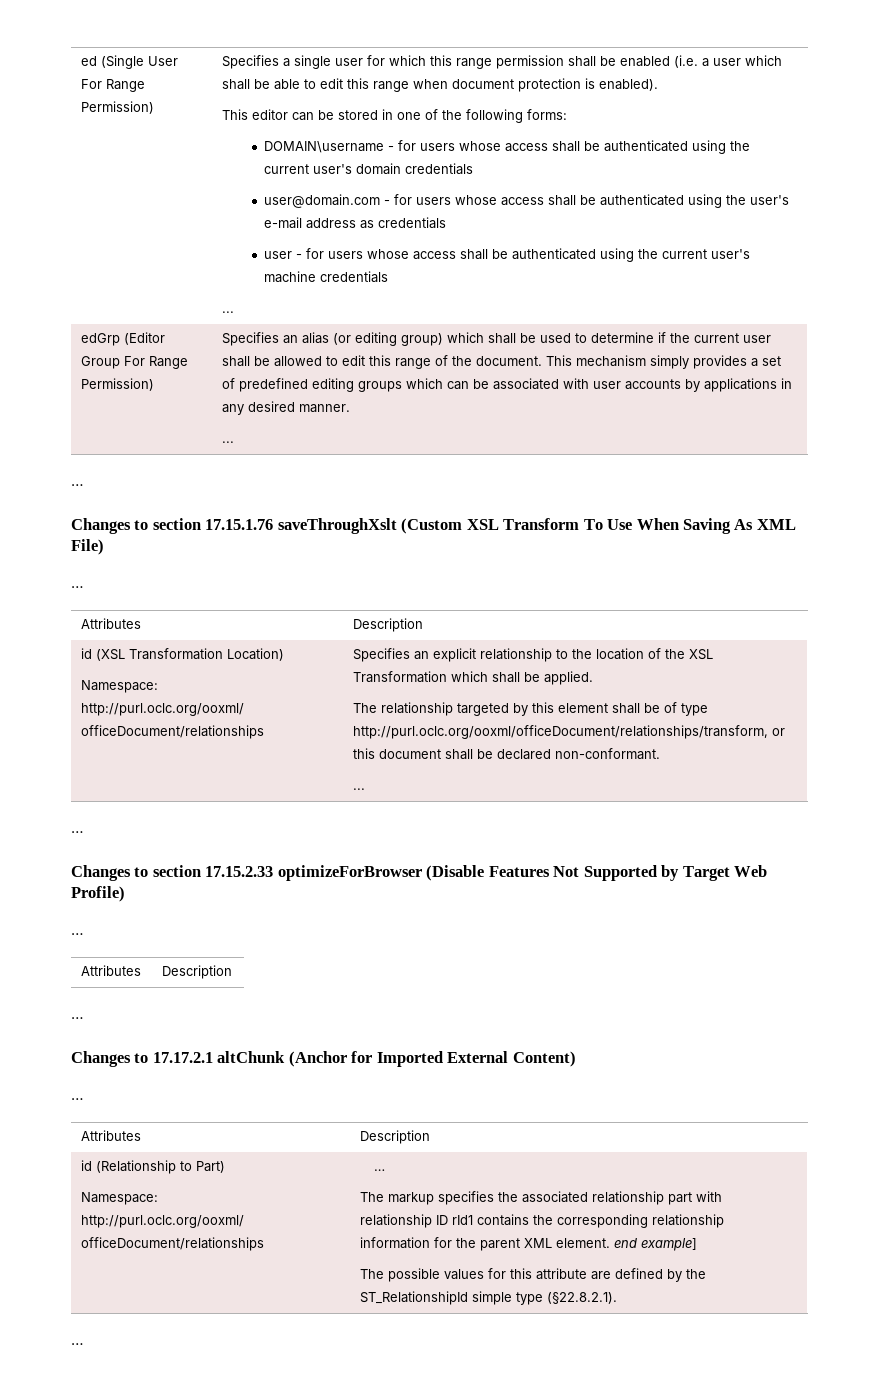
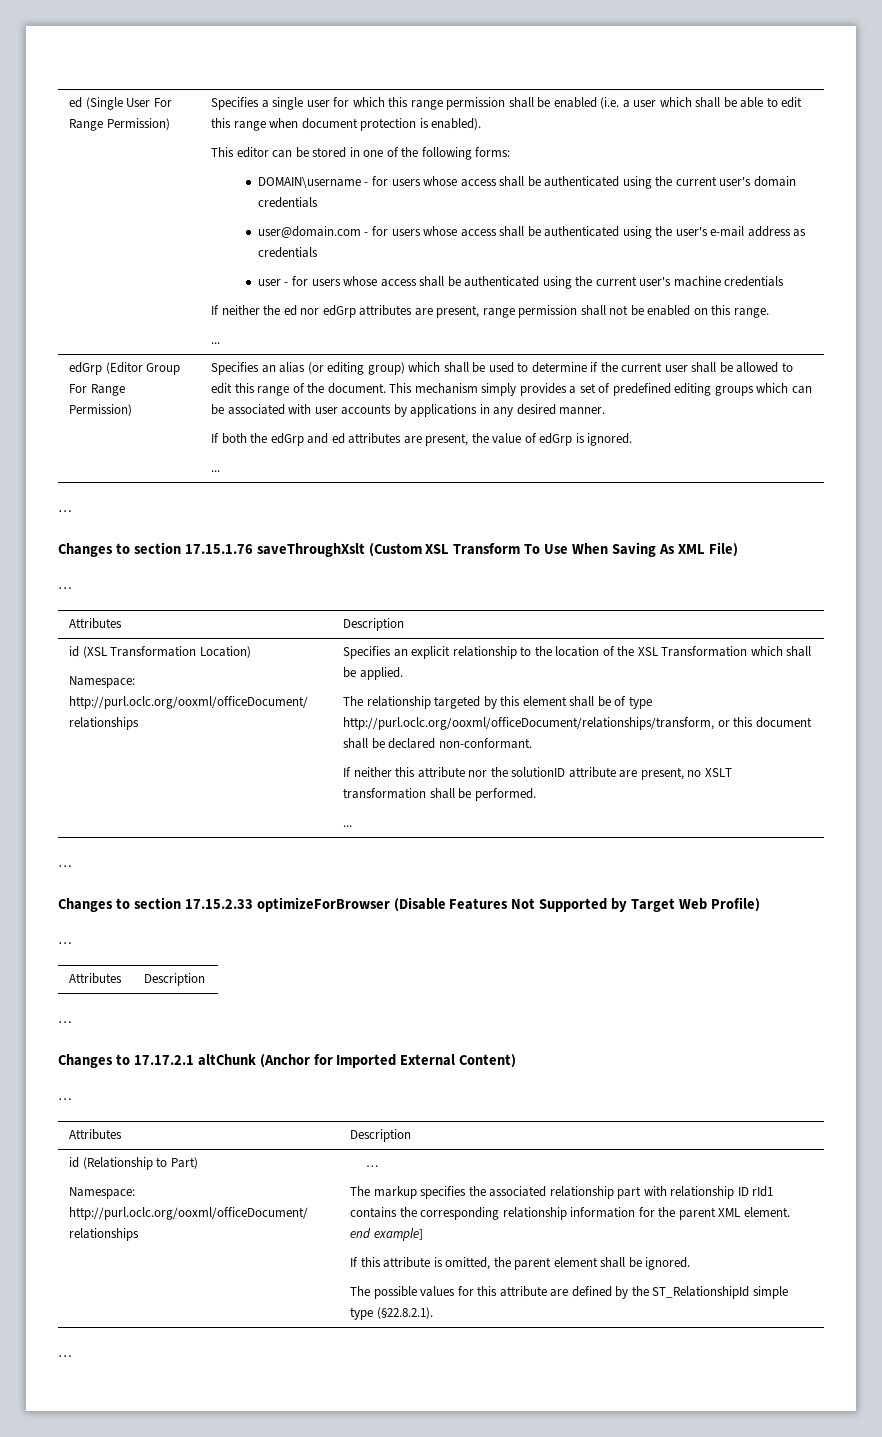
+ If neither the ed nor edGrp attributes are present, range permission shall not be enabled on this range.
+ If both the edGrp and ed attributes are present, the value of edGrp is ignored.
+ If neither this attribute nor the solutionID attribute are present, no XSLT transformation shall be performed.
+ If this attribute is omitted, the parent element shall be ignored.

